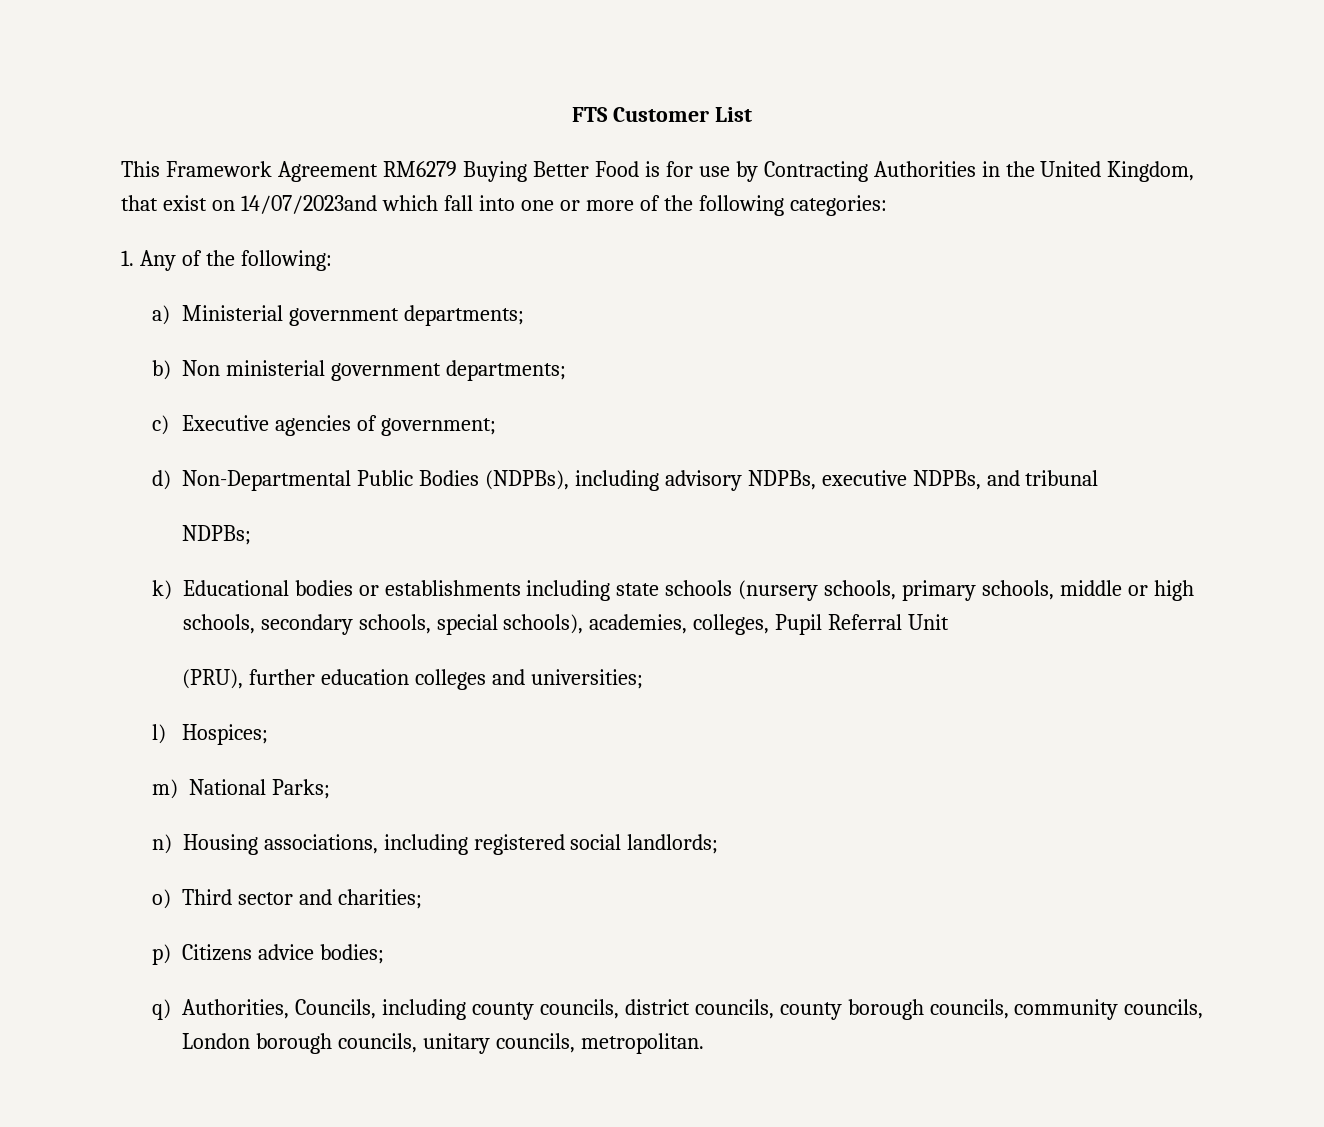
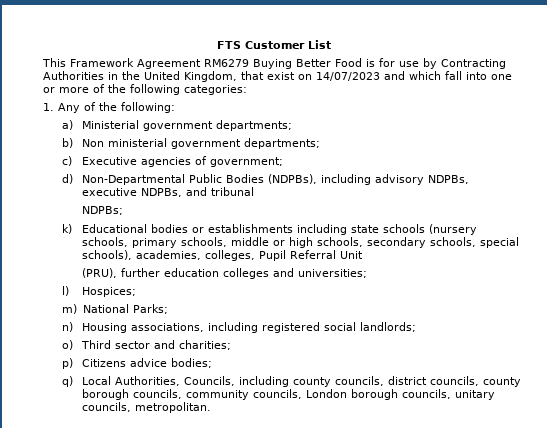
- This Framework Agreement RM6279 Buying Better Food is for use by Contracting Authorities in the United Kingdom, that exist on 14/07/2023and which fall into one or more of the following categories:
+ This Framework Agreement RM6279 Buying Better Food is for use by Contracting Authorities in the United Kingdom, that exist on 14/07/2023 and which fall into one or more of the following categories:
- q) Authorities, Councils, including county councils, district councils, county borough councils, community councils, London borough councils, unitary councils, metropolitan.
+ q) Local Authorities, Councils, including county councils, district councils, county borough councils, community councils, London borough councils, unitary councils, metropolitan.

